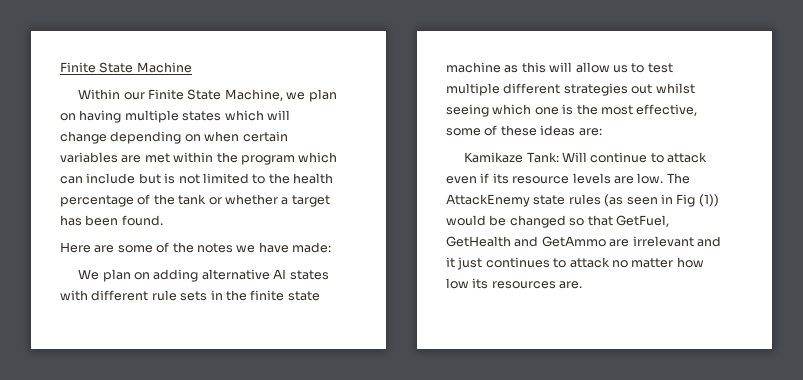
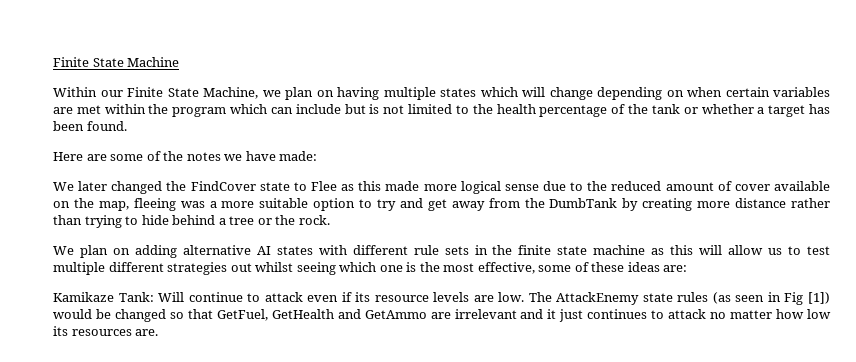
+ We later changed the FindCover state to Flee as this made more logical sense due to the reduced amount of cover available on the map, fleeing was a more suitable option to try and get away from the DumbTank by creating more distance rather than trying to hide behind a tree or the rock.
- The AttackEnemy state rules (as seen in Fig (1)) would be changed so that GetFuel, GetHealth and GetAmmo are irrelevant and it just continues to attack no matter how low its resources are.
+ The AttackEnemy state rules (as seen in Fig [1]) would be changed so that GetFuel, GetHealth and GetAmmo are irrelevant and it just continues to attack no matter how low its resources are.

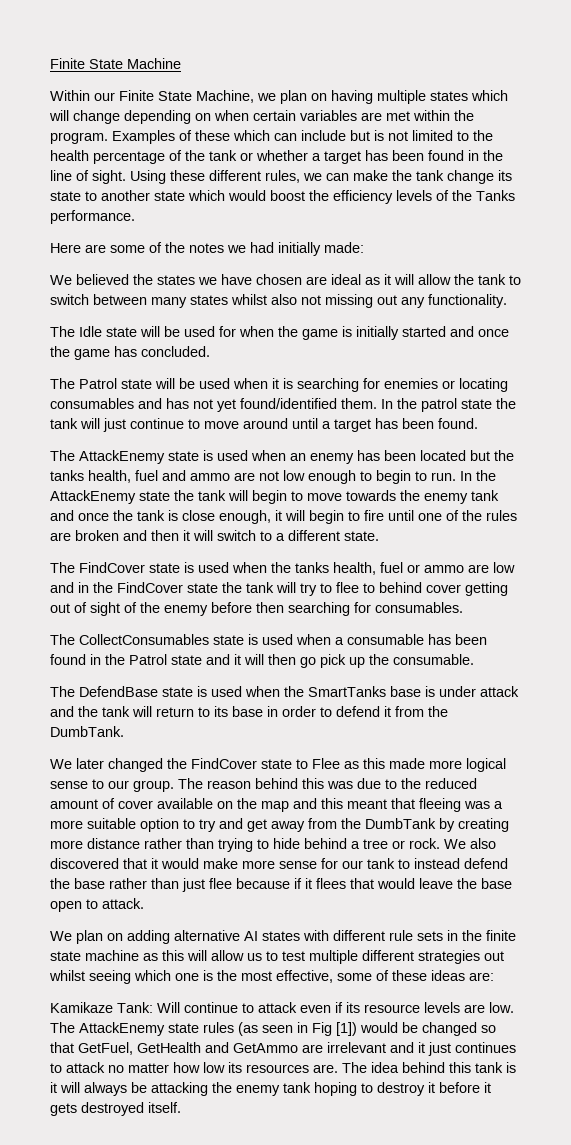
- Within our Finite State Machine, we plan on having multiple states which will change depending on when certain variables are met within the program which can include but is not limited to the health percentage of the tank or whether a target has been found.
+ Within our Finite State Machine, we plan on having multiple states which will change depending on when certain variables are met within the program. Examples of these which can include but is not limited to the health percentage of the tank or whether a target has been found in the line of sight. Using these different rules, we can make the tank change its state to another state which would boost the efficiency levels of the Tanks performance.
- Here are some of the notes we have made:
+ Here are some of the notes we had initially made:
+ We believed the states we have chosen are ideal as it will allow the tank to switch between many states whilst also not missing out any functionality.
+ The Idle state will be used for when the game is initially started and once the game has concluded.
+ The Patrol state will be used when it is searching for enemies or locating consumables and has not yet found/identified them. In the patrol state the tank will just continue to move around until a target has been found.
+ The AttackEnemy state is used when an enemy has been located but the tanks health, fuel and ammo are not low enough to begin to run. In the AttackEnemy state the tank will begin to move towards the enemy tank and once the tank is close enough, it will begin to fire until one of the rules are broken and then it will switch to a different state.
+ The FindCover state is used when the tanks health, fuel or ammo are low and in the FindCover state the tank will try to flee to behind cover getting out of sight of the enemy before then searching for consumables.
+ The CollectConsumables state is used when a consumable has been found in the Patrol state and it will then go pick up the consumable.
+ The DefendBase state is used when the SmartTanks base is under attack and the tank will return to its base in order to defend it from the DumbTank.
- We later changed the FindCover state to Flee as this made more logical sense due to the reduced amount of cover available on the map, fleeing was a more suitable option to try and get away from the DumbTank by creating more distance rather than trying to hide behind a tree or the rock.
+ We later changed the FindCover state to Flee as this made more logical sense to our group. The reason behind this was due to the reduced amount of cover available on the map and this meant that fleeing was a more suitable option to try and get away from the DumbTank by creating more distance rather than trying to hide behind a tree or rock. We also discovered that it would make more sense for our tank to instead defend the base rather than just flee because if it flees that would leave the base open to attack.
+ The idea behind this tank is it will always be attacking the enemy tank hoping to destroy it before it gets destroyed itself.

